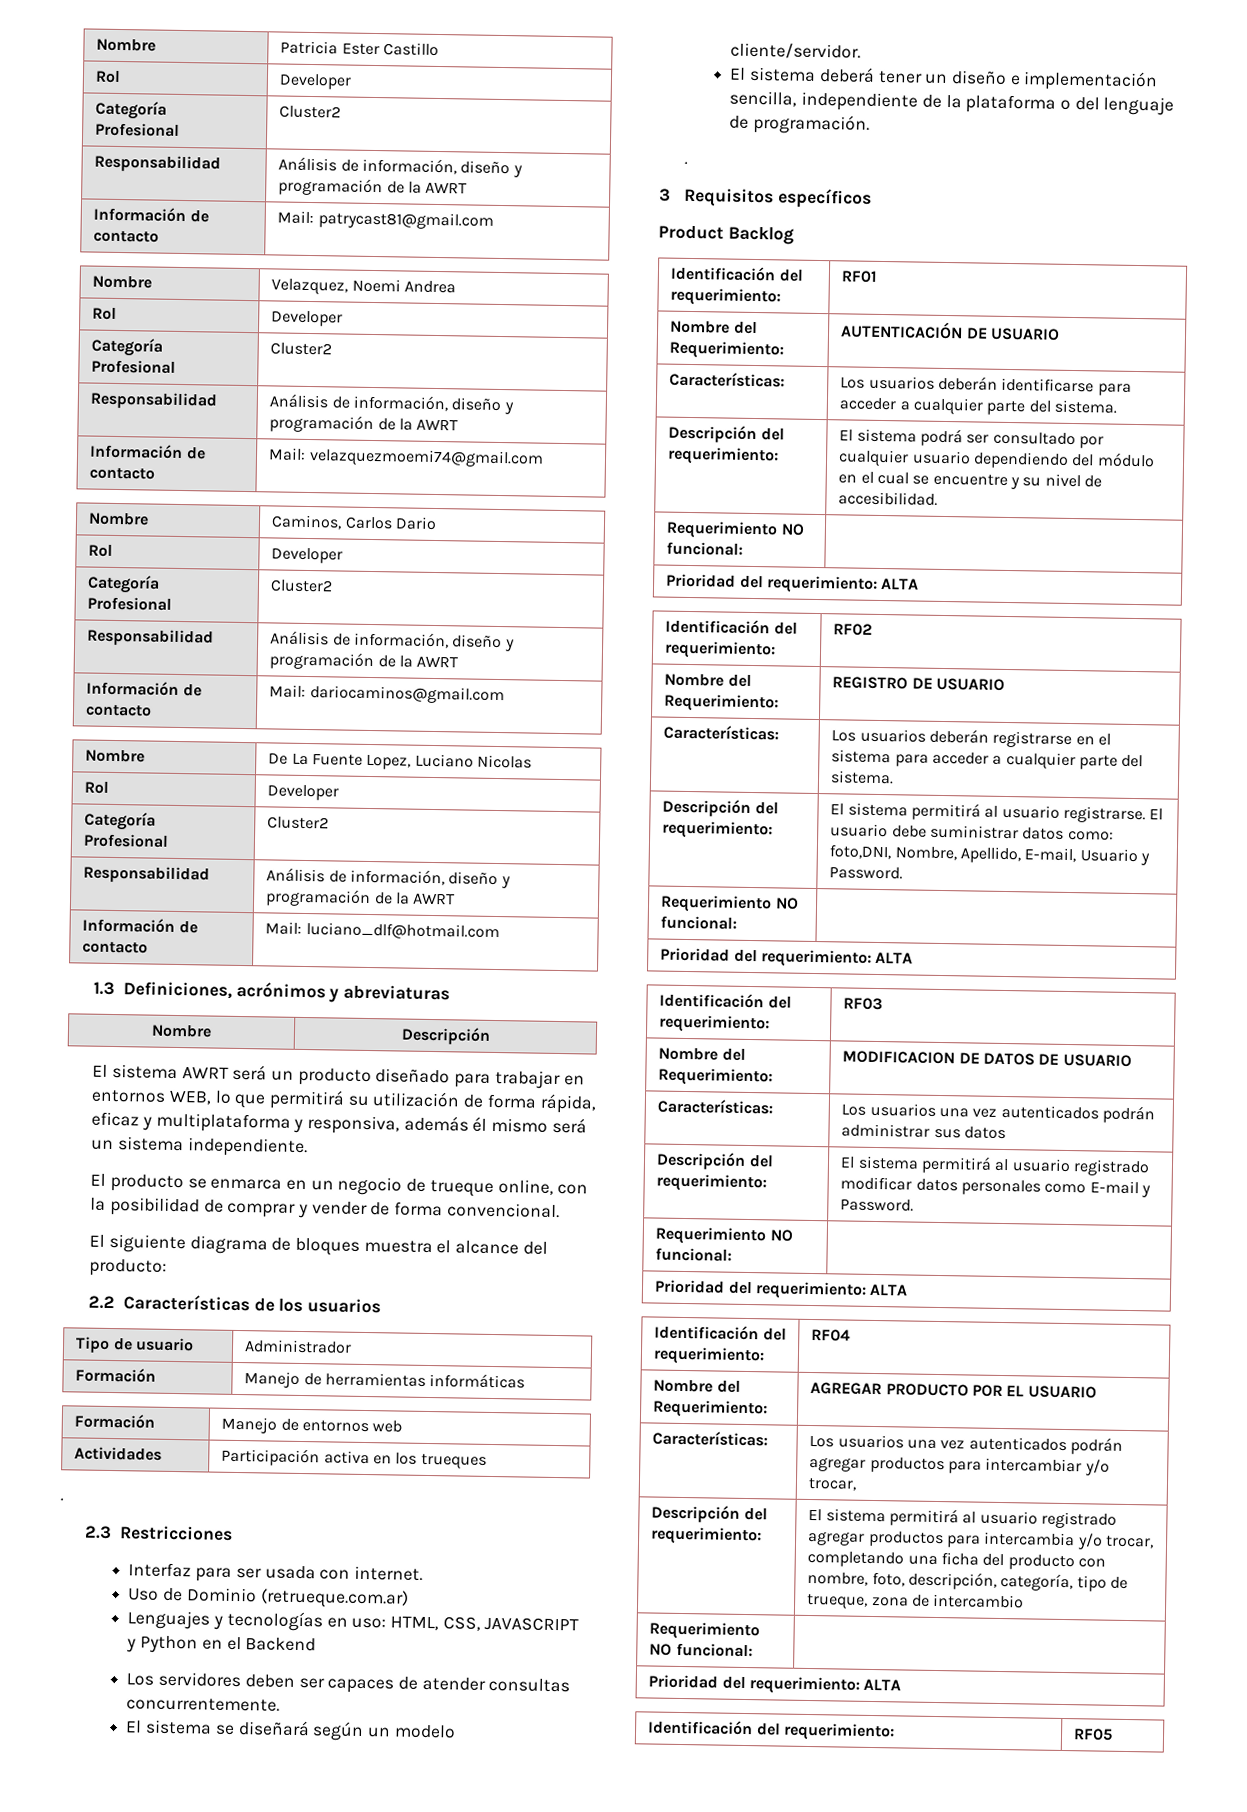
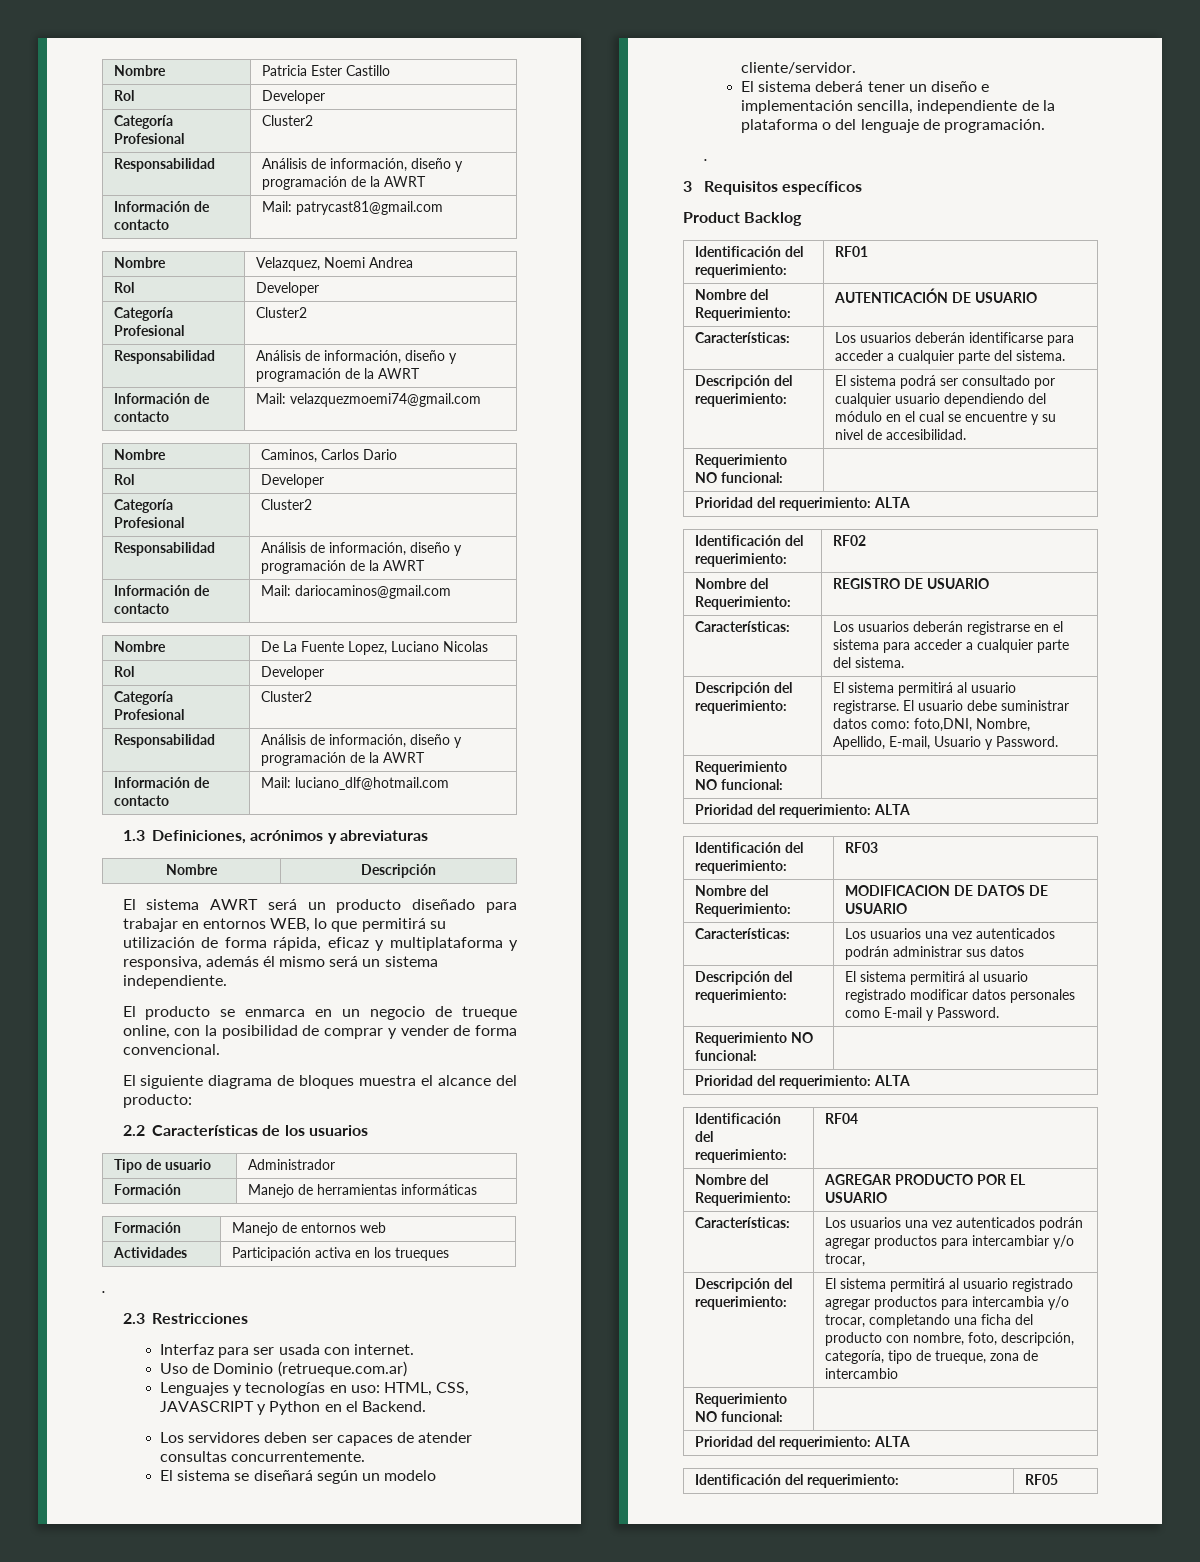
- Lenguajes y tecnologías en uso: HTML, CSS, JAVASCRIPT y Python en el Backend
+ Lenguajes y tecnologías en uso: HTML, CSS, JAVASCRIPT y Python en el Backend.

